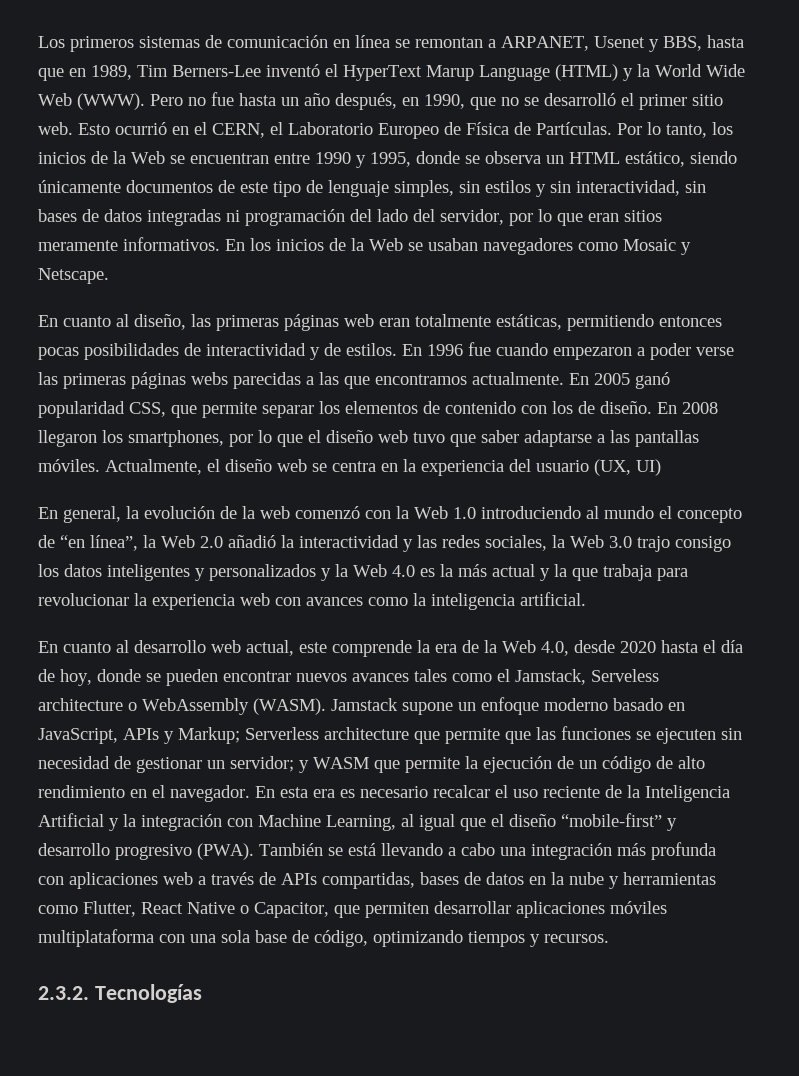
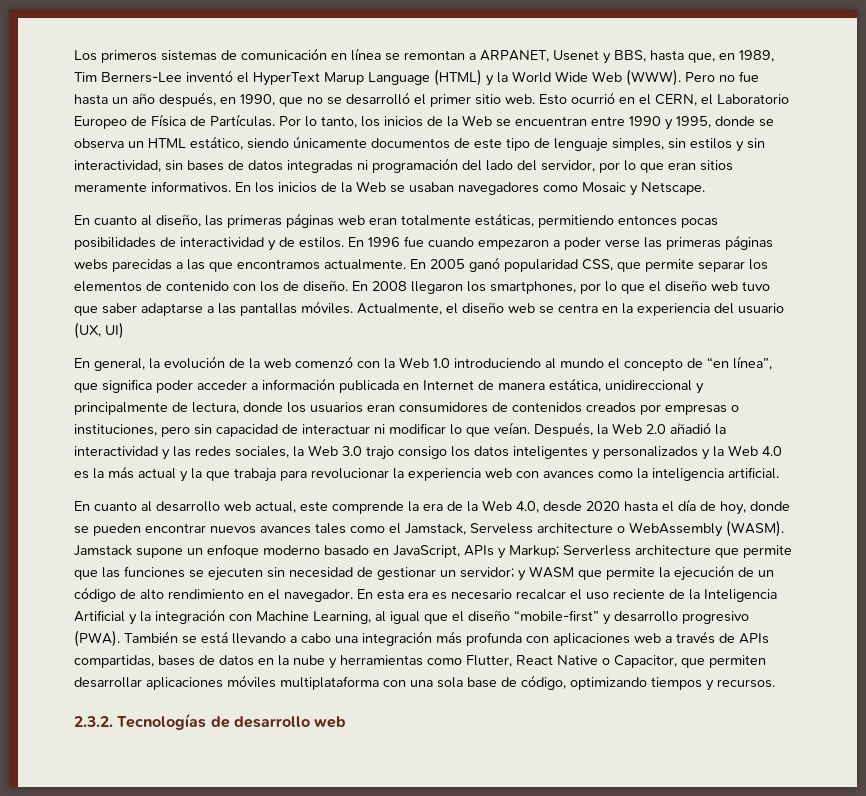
- Los primeros sistemas de comunicación en línea se remontan a ARPANET, Usenet y BBS, hasta que en 1989, Tim Berners-Lee inventó el HyperText Marup Language (HTML) y la World Wide Web (WWW).
+ Los primeros sistemas de comunicación en línea se remontan a ARPANET, Usenet y BBS, hasta que, en 1989, Tim Berners-Lee inventó el HyperText Marup Language (HTML) y la World Wide Web (WWW).
- En general, la evolución de la web comenzó con la Web 1.0 introduciendo al mundo el concepto de “en línea”, la Web 2.0 añadió la interactividad y las redes sociales, la Web 3.0 trajo consigo los datos inteligentes y personalizados y la Web 4.0 es la más actual y la que trabaja para revolucionar la experiencia web con avances como la inteligencia artificial.
+ En general, la evolución de la web comenzó con la Web 1.0 introduciendo al mundo el concepto de “en línea”, que significa poder acceder a información publicada en Internet de manera estática, unidireccional y principalmente de lectura, donde los usuarios eran consumidores de contenidos creados por empresas o instituciones, pero sin capacidad de interactuar ni modificar lo que veían. Después, la Web 2.0 añadió la interactividad y las redes sociales, la Web 3.0 trajo consigo los datos inteligentes y personalizados y la Web 4.0 es la más actual y la que trabaja para revolucionar la experiencia web con avances como la inteligencia artificial.
- 2.3.2. Tecnologías
+ 2.3.2. Tecnologías de desarrollo web

